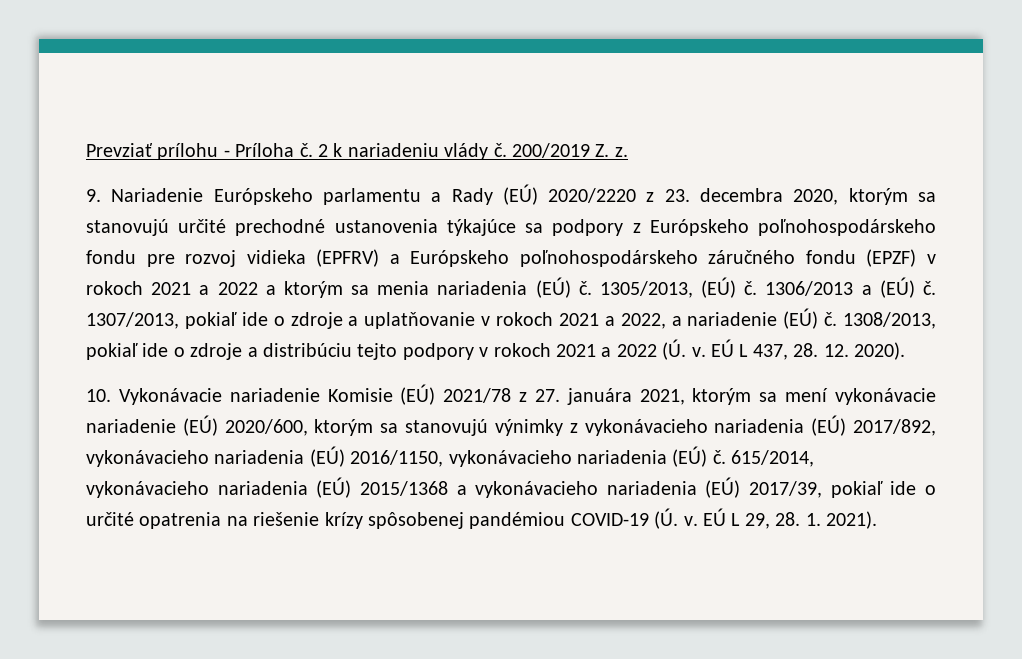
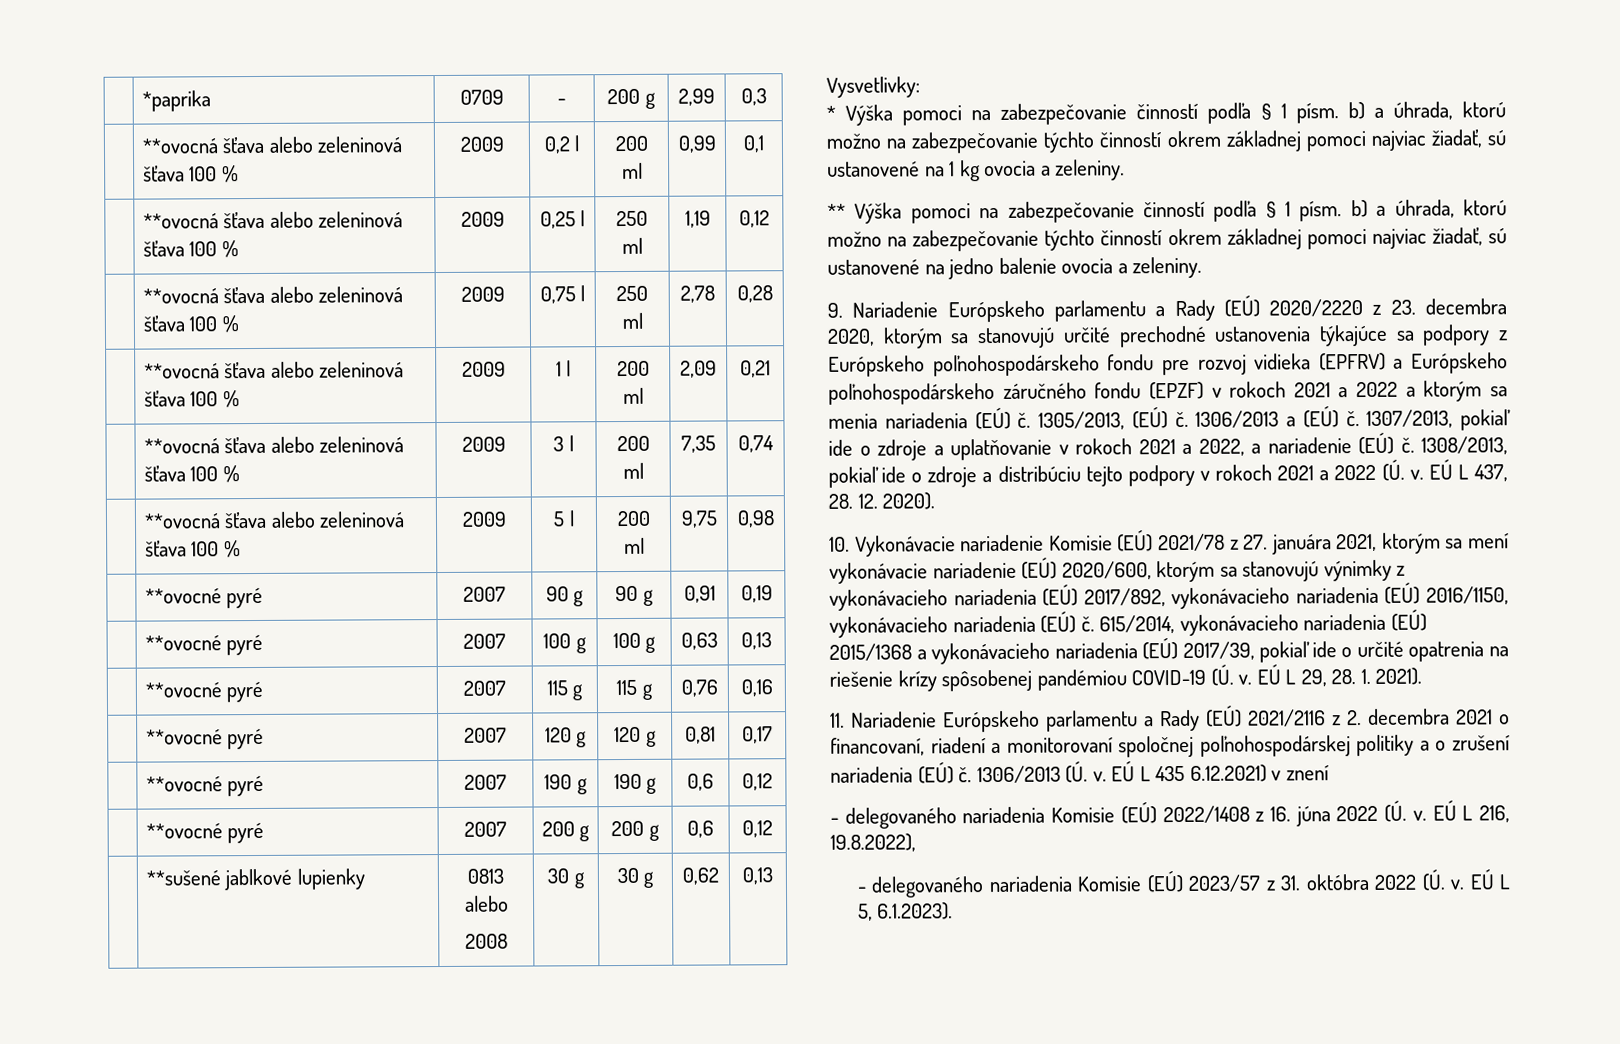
- Prevziať prílohu - Príloha č. 2 k nariadeniu vlády č. 200/2019 Z. z.
+ | *paprika | 0709 | - | 200 g | 2,99 | 0,3
+ | **ovocná šťava alebo zeleninová šťava 100 % | 2009 | 0,2 l | 200 ml | 0,99 | 0,1
+ | **ovocná šťava alebo zeleninová šťava 100 % | 2009 | 0,25 l | 250 ml | 1,19 | 0,12
+ | **ovocná šťava alebo zeleninová šťava 100 % | 2009 | 0,75 l | 250 ml | 2,78 | 0,28
+ | **ovocná šťava alebo zeleninová šťava 100 % | 2009 | 1 l | 200 ml | 2,09 | 0,21
+ | **ovocná šťava alebo zeleninová šťava 100 % | 2009 | 3 l | 200 ml | 7,35 | 0,74
+ | **ovocná šťava alebo zeleninová šťava 100 % | 2009 | 5 l | 200 ml | 9,75 | 0,98
+ | **ovocné pyré | 2007 | 90 g | 90 g | 0,91 | 0,19
+ | **ovocné pyré | 2007 | 100 g | 100 g | 0,63 | 0,13
+ | **ovocné pyré | 2007 | 115 g | 115 g | 0,76 | 0,16
+ | **ovocné pyré | 2007 | 120 g | 120 g | 0,81 | 0,17
+ | **ovocné pyré | 2007 | 190 g | 190 g | 0,6 | 0,12
+ | **ovocné pyré | 2007 | 200 g | 200 g | 0,6 | 0,12
+ | **sušené jablkové lupienky | 0813 alebo
+ 2008 | 30 g | 30 g | 0,62 | 0,13
+ Vysvetlivky:
+ * Výška pomoci na zabezpečovanie činností podľa § 1 písm. b) a úhrada, ktorú možno na zabezpečovanie týchto činností okrem základnej pomoci najviac žiadať, sú ustanovené na 1 kg ovocia a zeleniny.
+ ** Výška pomoci na zabezpečovanie činností podľa § 1 písm. b) a úhrada, ktorú možno na zabezpečovanie týchto činností okrem základnej pomoci najviac žiadať, sú ustanovené na jedno balenie ovocia a zeleniny.
+ 11. Nariadenie Európskeho parlamentu a Rady (EÚ) 2021/2116 z 2. decembra 2021 o financovaní, riadení a monitorovaní spoločnej poľnohospodárskej politiky a o zrušení nariadenia (EÚ) č. 1306/2013 (Ú. v. EÚ L 435 6.12.2021) v znení
+ - delegovaného nariadenia Komisie (EÚ) 2022/1408 z 16. júna 2022 (Ú. v. EÚ L 216, 19.8.2022),
+ - delegovaného nariadenia Komisie (EÚ) 2023/57 z 31. októbra 2022 (Ú. v. EÚ L 5, 6.1.2023).

